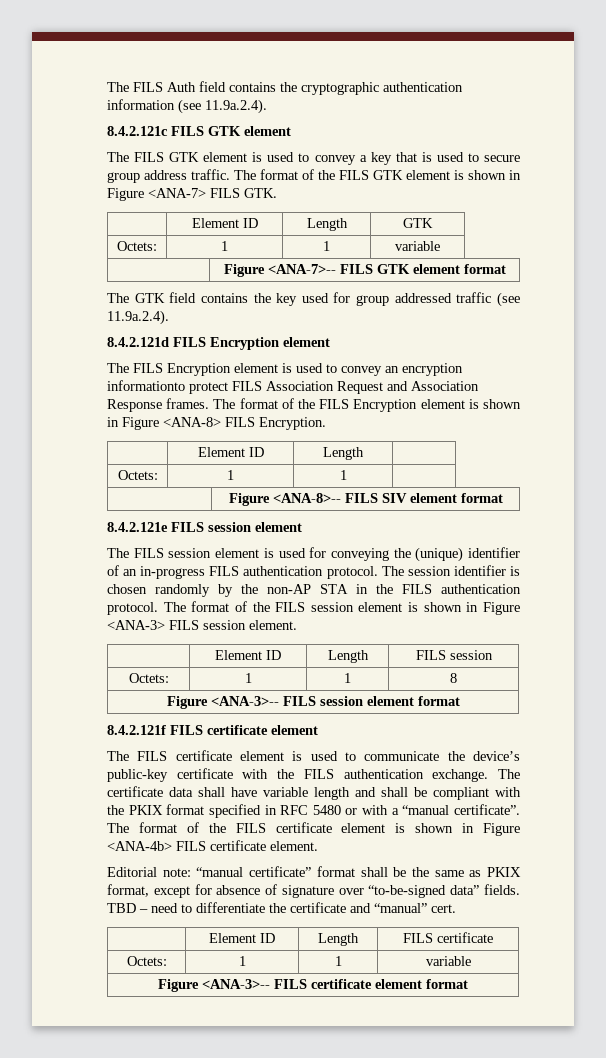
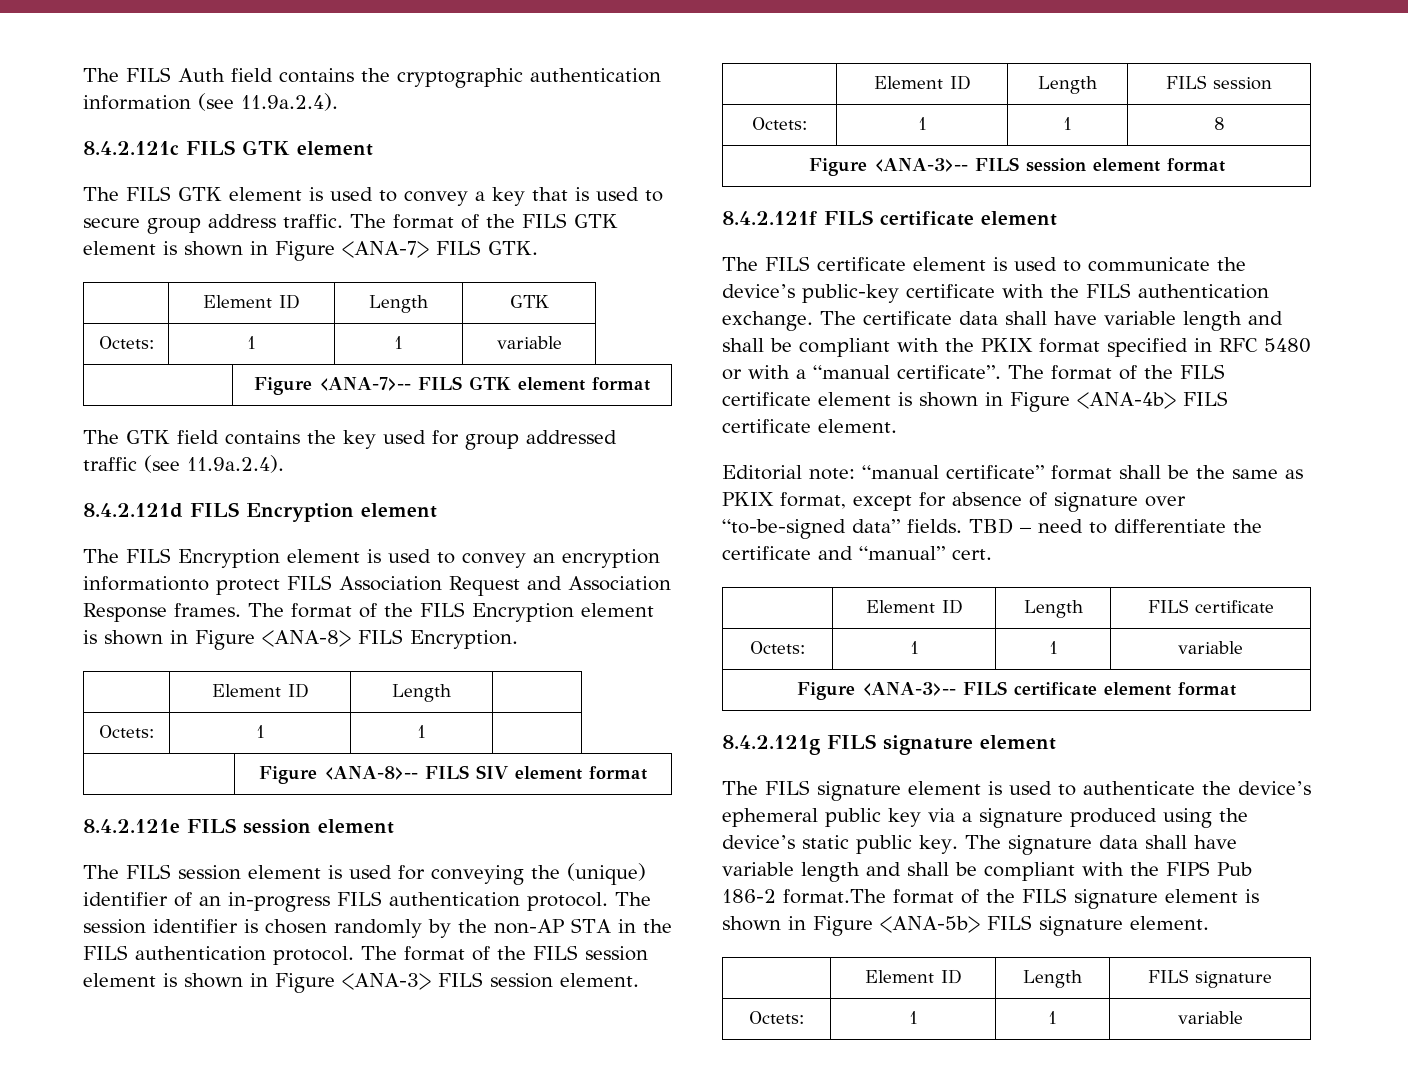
+ 8.4.2.121g FILS signature element
+ The FILS signature element is used to authenticate the device’s ephemeral public key via a signature produced using the device’s static public key. The signature data shall have variable length and shall be compliant with the FIPS Pub 186-2 format.The format of the FILS signature element is shown in Figure <ANA-5b> FILS signature element.
+ | Element ID | Length | FILS signature
+ Octets: | 1 | 1 | variable

